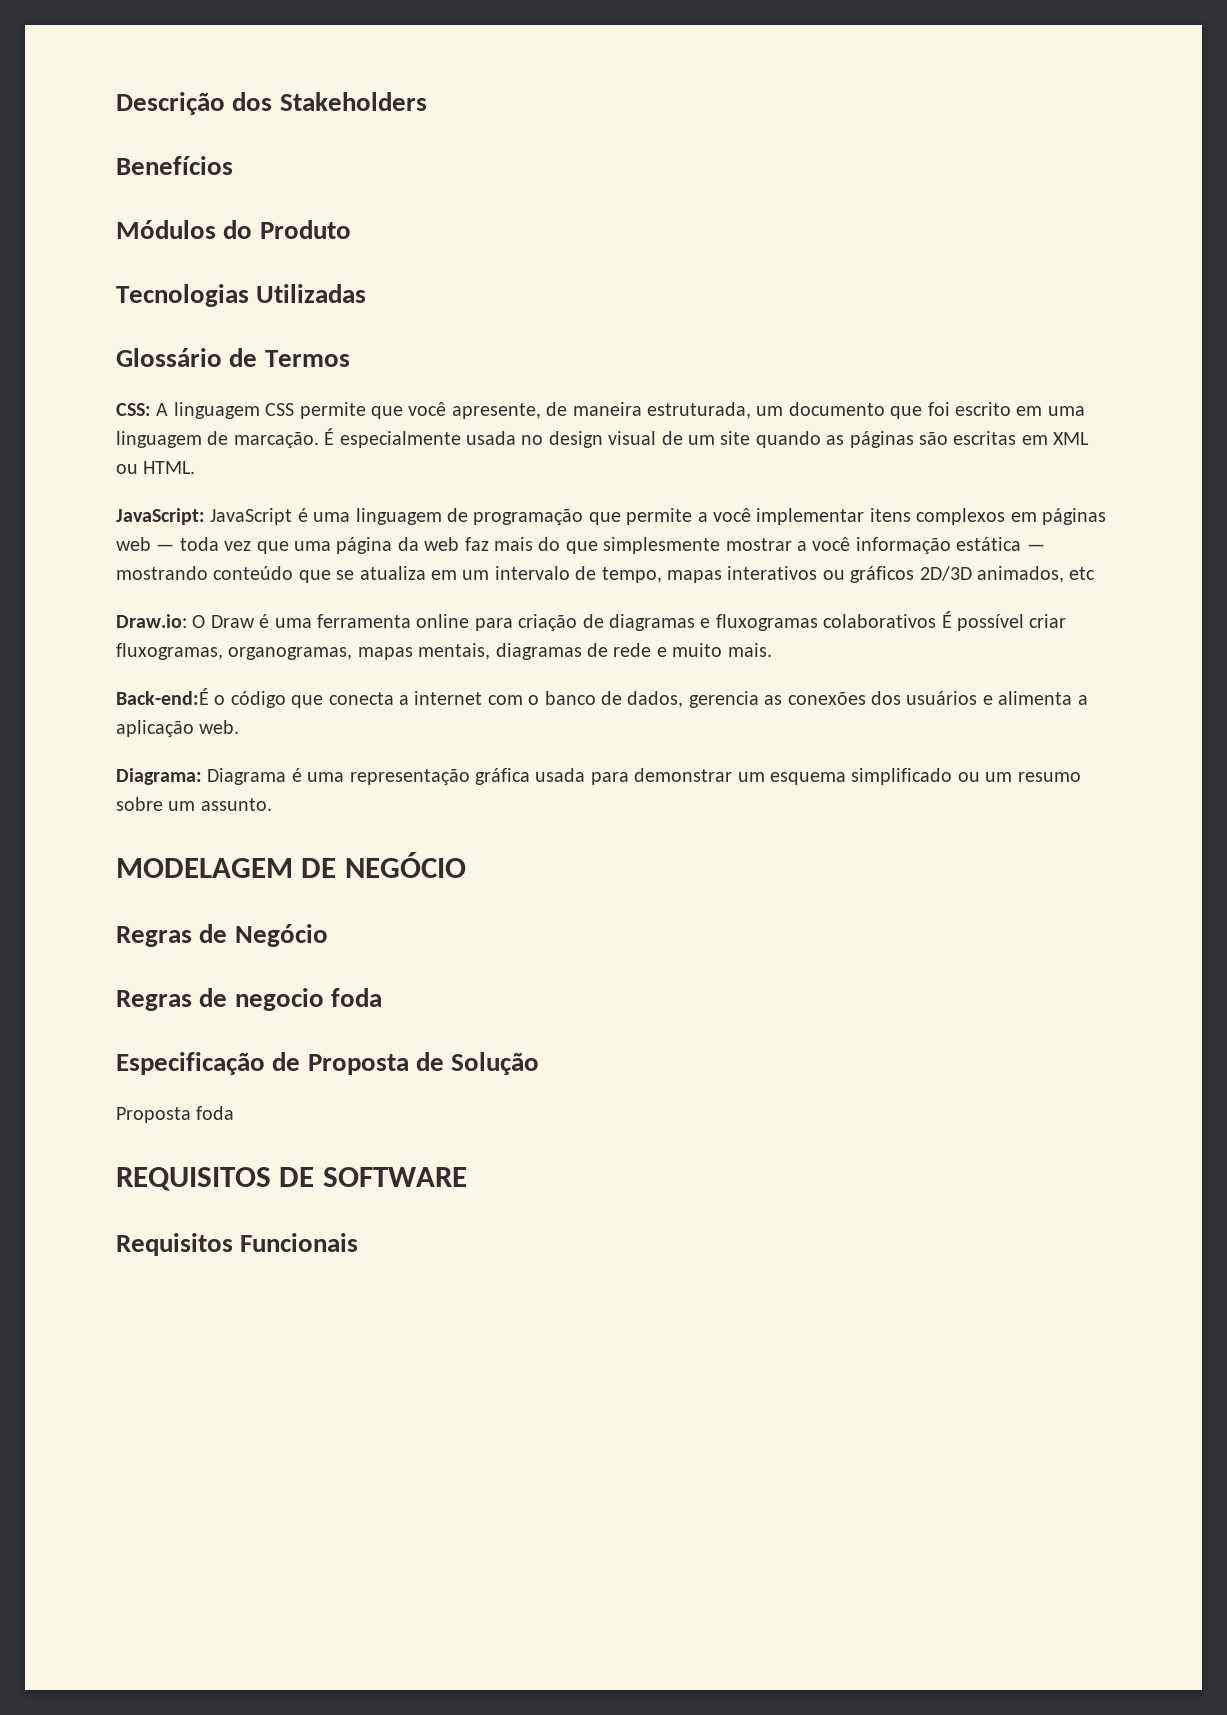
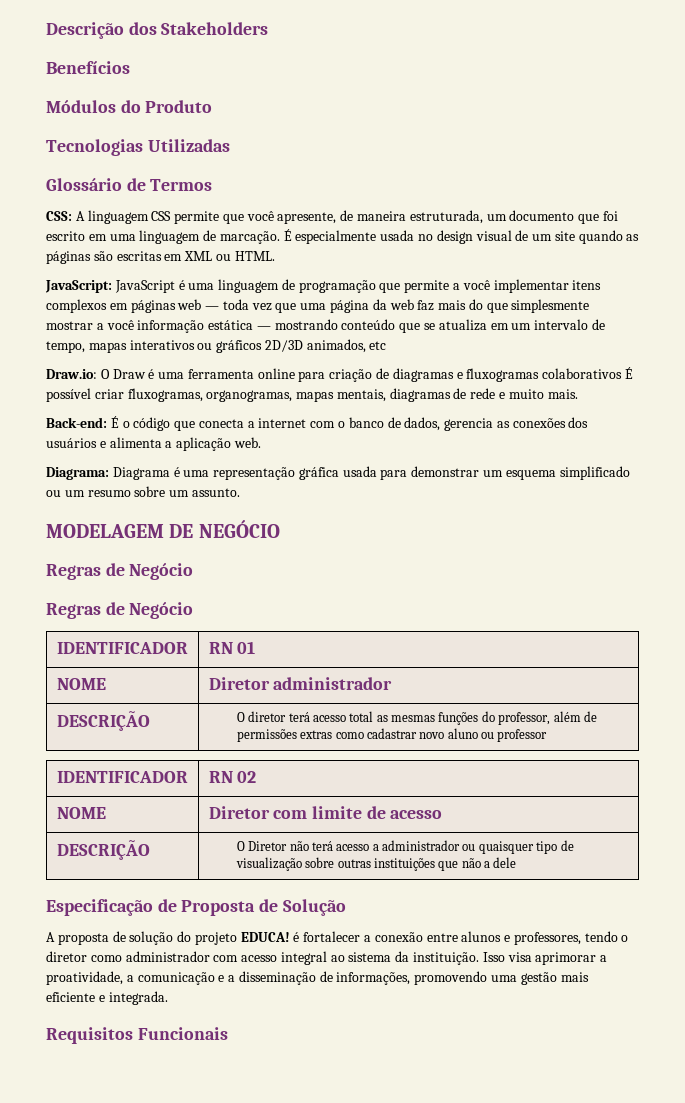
- Back-end:É o código que conecta a internet com o banco de dados, gerencia as conexões dos usuários e alimenta a aplicação web.
+ Back-end: É o código que conecta a internet com o banco de dados, gerencia as conexões dos usuários e alimenta a aplicação web.
  MODELAGEM DE NEGÓCIO
  Regras de Negócio
- Regras de negocio foda
+ Regras de Negócio
+ IDENTIFICADOR | RN 01
+ NOME | Diretor administrador
+ DESCRIÇÃO | O diretor terá acesso total as mesmas funções do professor, além de permissões extras como cadastrar novo aluno ou professor
+ IDENTIFICADOR | RN 02
+ NOME | Diretor com limite de acesso
+ DESCRIÇÃO | O Diretor não terá acesso a administrador ou quaisquer tipo de visualização sobre outras instituições que não a dele
- Proposta foda
- REQUISITOS DE SOFTWARE
+ A proposta de solução do projeto EDUCA! é fortalecer a conexão entre alunos e professores, tendo o diretor como administrador com acesso integral ao sistema da instituição. Isso visa aprimorar a proatividade, a comunicação e a disseminação de informações, promovendo uma gestão mais eficiente e integrada.

